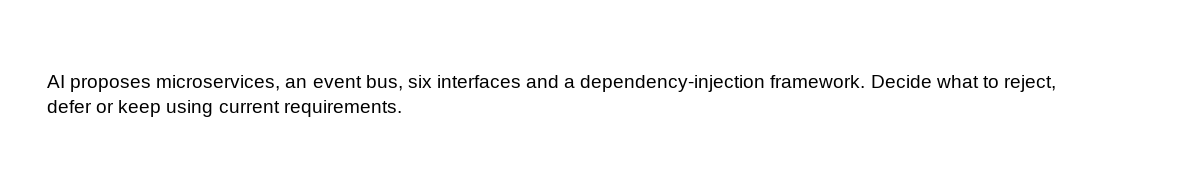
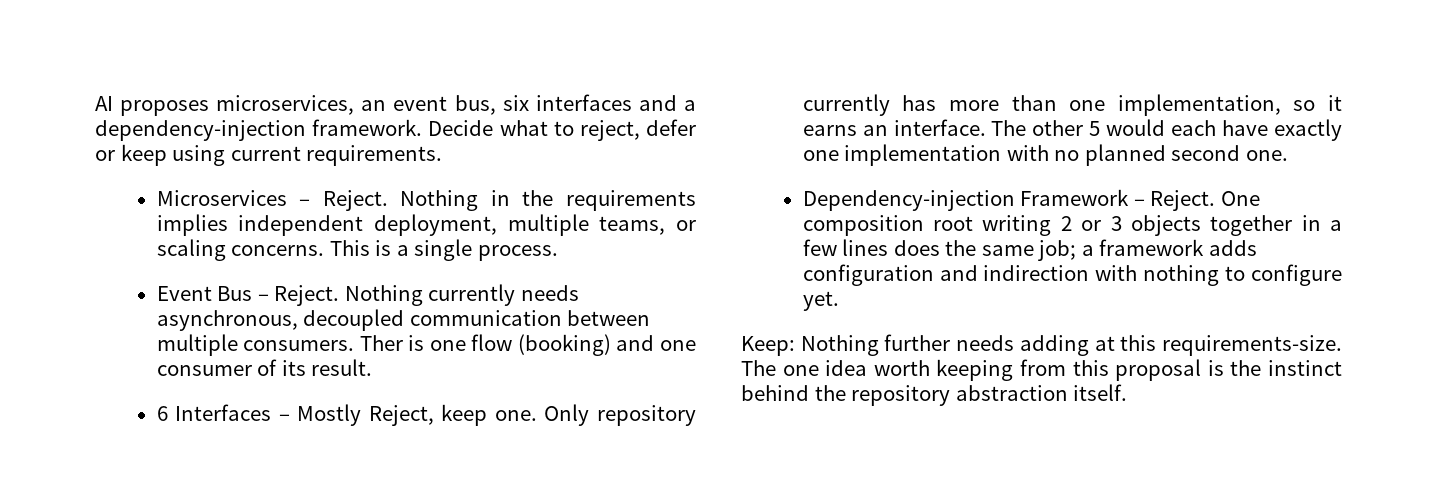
+ Microservices – Reject. Nothing in the requirements implies independent deployment, multiple teams, or scaling concerns. This is a single process.
+ Event Bus – Reject. Nothing currently needs asynchronous, decoupled communication between multiple consumers. Ther is one flow (booking) and one consumer of its result.
+ 6 Interfaces – Mostly Reject, keep one. Only repository currently has more than one implementation, so it earns an interface. The other 5 would each have exactly one implementation with no planned second one.
+ Dependency-injection Framework – Reject. One composition root writing 2 or 3 objects together in a few lines does the same job; a framework adds configuration and indirection with nothing to configure yet.
+ Keep: Nothing further needs adding at this requirements-size. The one idea worth keeping from this proposal is the instinct behind the repository abstraction itself.

